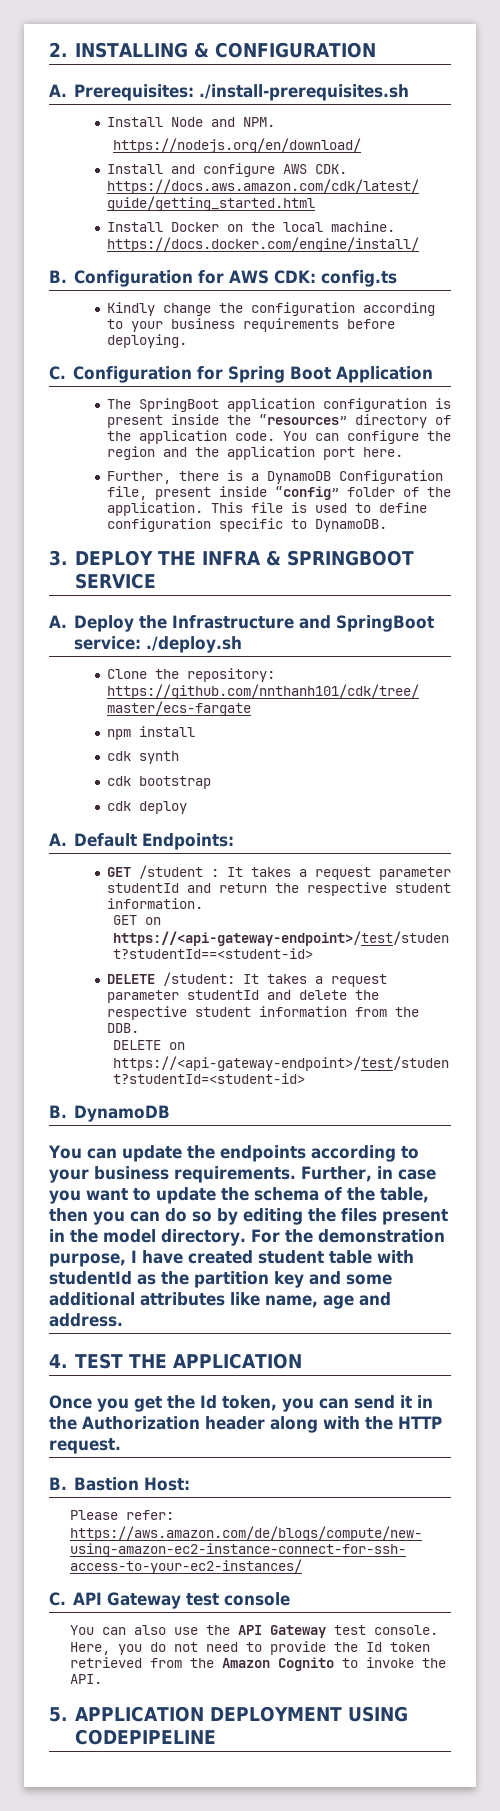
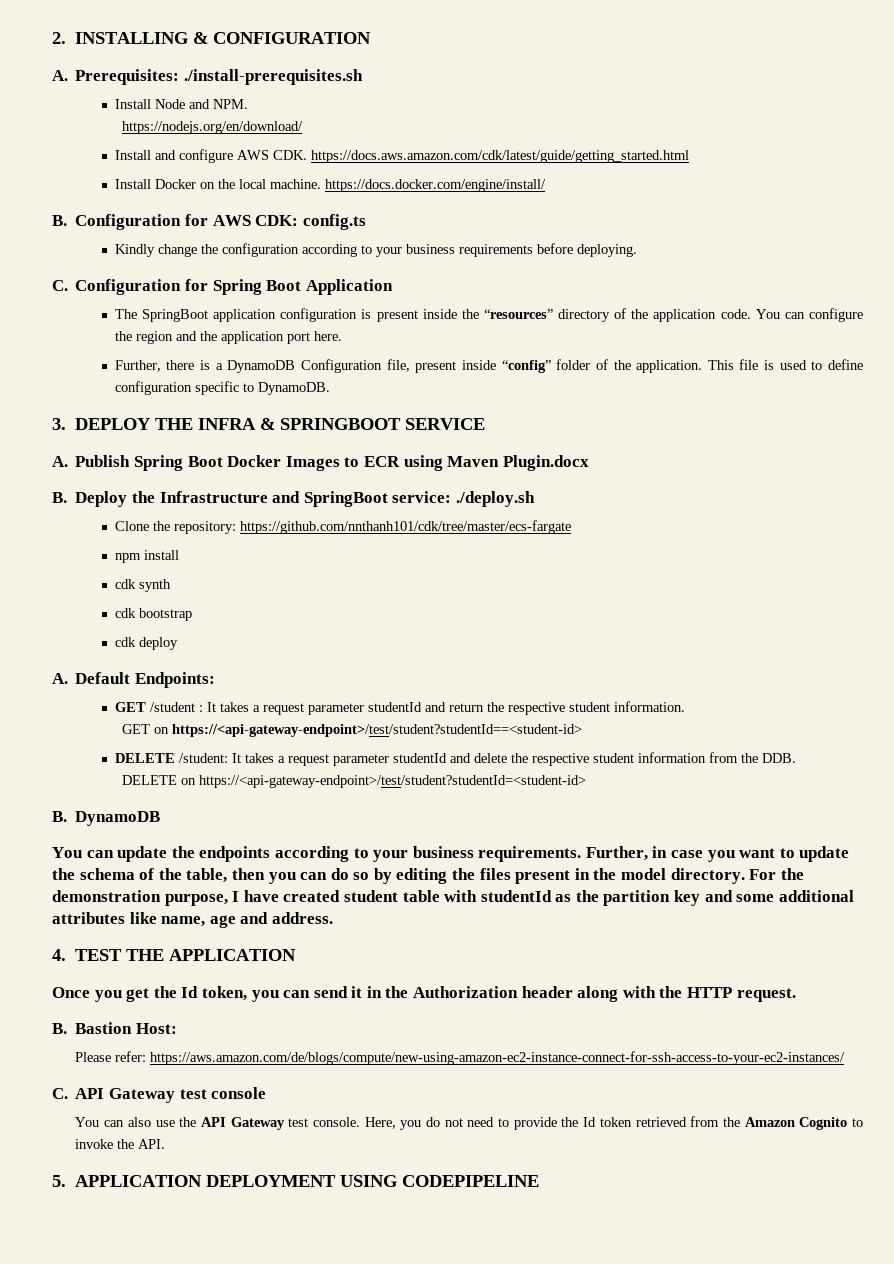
- A. Deploy the Infrastructure and SpringBoot service: ./deploy.sh
+ A. Publish Spring Boot Docker Images to ECR using Maven Plugin.docx
+ B. Deploy the Infrastructure and SpringBoot service: ./deploy.sh

